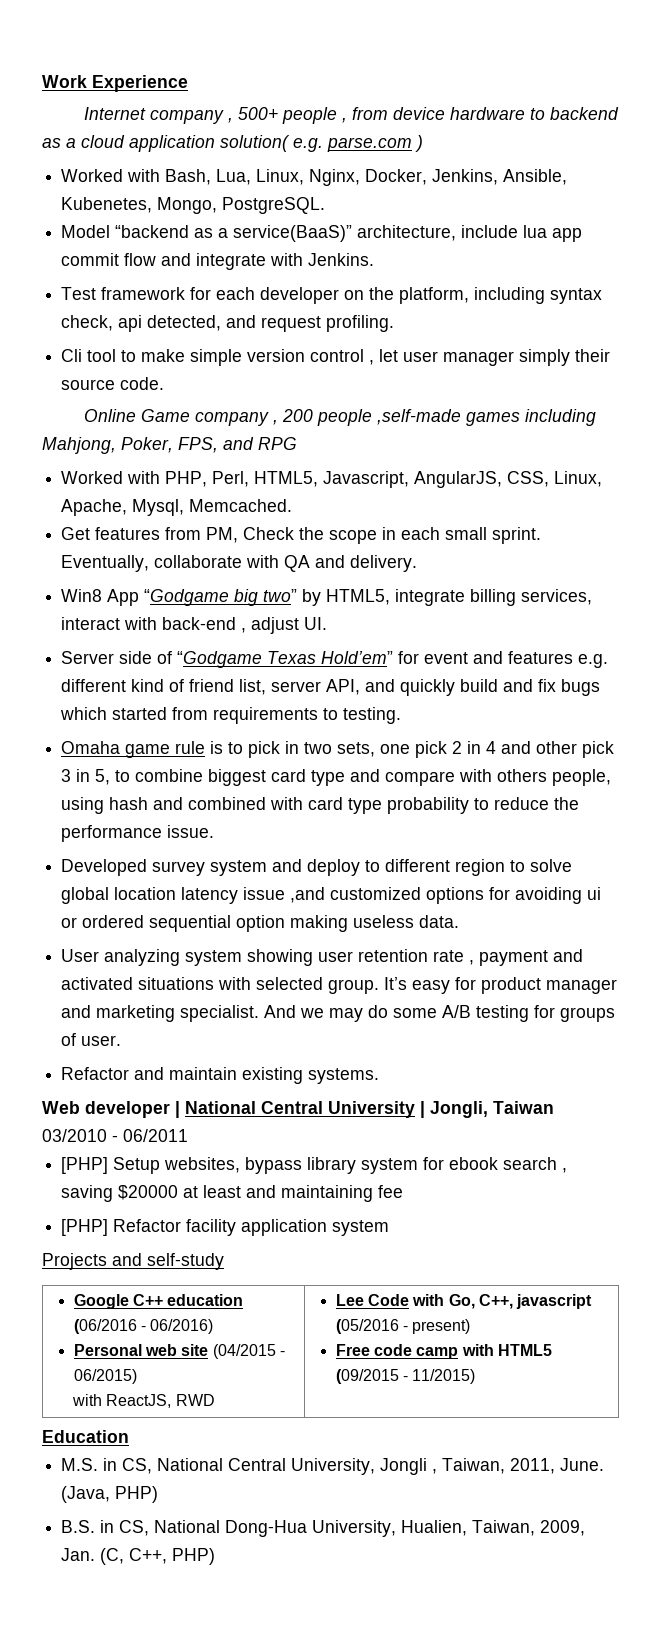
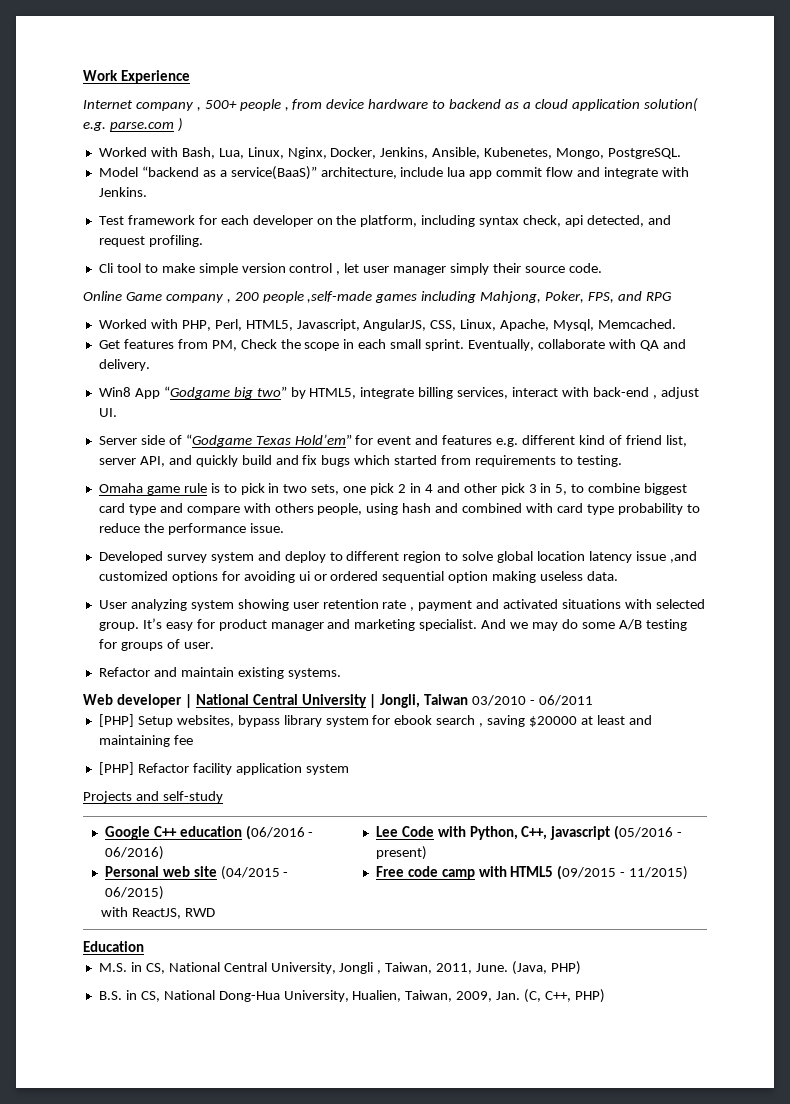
  Google C++ education (06/2016 - 06/2016)
  Personal web site (04/2015 - 06/2015)
- with ReactJS, RWD | Lee Code with Go, C++, javascript (05/2016 - present)
+ with ReactJS, RWD | Lee Code with Python, C++, javascript (05/2016 - present)

